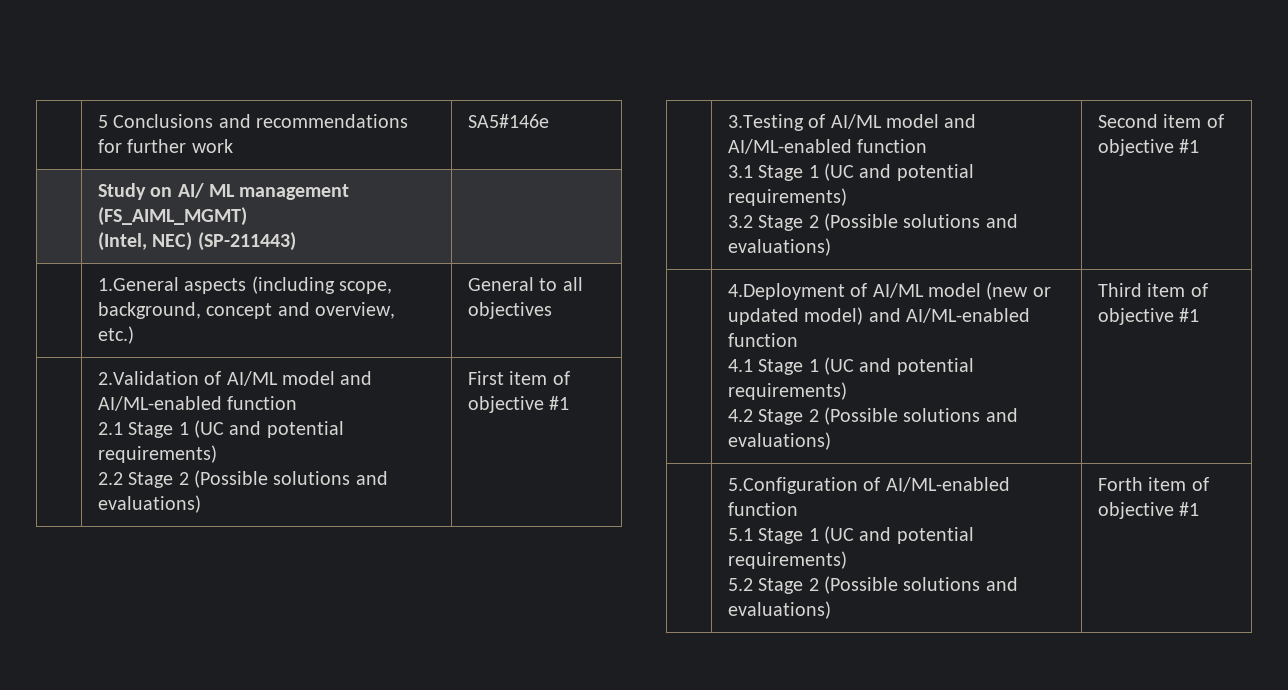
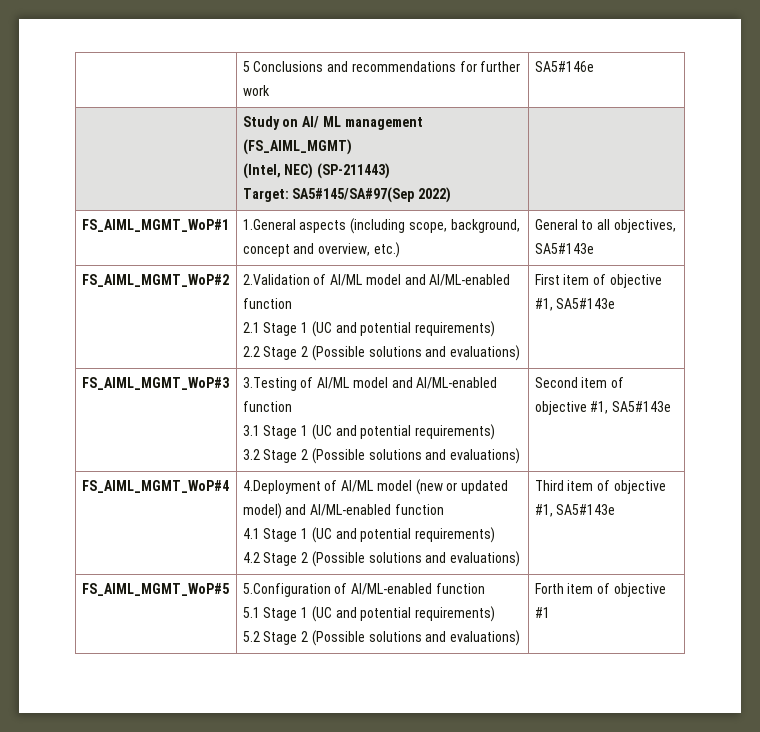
  | Study on AI/ ML management (FS_AIML_MGMT)
- (Intel, NEC) (SP-211443) |
- | 1.General aspects (including scope, background, concept and overview, etc.) | General to all objectives
- | 2.Validation of AI/ML model and AI/ML-enabled function
+ (Intel, NEC) (SP-211443)
+ Target: SA5#145/SA#97(Sep 2022) |
+ FS_AIML_MGMT_WoP#1 | 1.General aspects (including scope, background, concept and overview, etc.) | General to all objectives, SA5#143e
+ FS_AIML_MGMT_WoP#2 | 2.Validation of AI/ML model and AI/ML-enabled function
  2.1 Stage 1 (UC and potential requirements)
- 2.2 Stage 2 (Possible solutions and evaluations) | First item of objective #1
- | 3.Testing of AI/ML model and AI/ML-enabled function
+ 2.2 Stage 2 (Possible solutions and evaluations) | First item of objective #1, SA5#143e
+ FS_AIML_MGMT_WoP#3 | 3.Testing of AI/ML model and AI/ML-enabled function
  3.1 Stage 1 (UC and potential requirements)
- 3.2 Stage 2 (Possible solutions and evaluations) | Second item of objective #1
- | 4.Deployment of AI/ML model (new or updated model) and AI/ML-enabled function
+ 3.2 Stage 2 (Possible solutions and evaluations) | Second item of objective #1, SA5#143e
+ FS_AIML_MGMT_WoP#4 | 4.Deployment of AI/ML model (new or updated model) and AI/ML-enabled function
  4.1 Stage 1 (UC and potential requirements)
- 4.2 Stage 2 (Possible solutions and evaluations) | Third item of objective #1
- | 5.Configuration of AI/ML-enabled function
+ 4.2 Stage 2 (Possible solutions and evaluations) | Third item of objective #1, SA5#143e
+ FS_AIML_MGMT_WoP#5 | 5.Configuration of AI/ML-enabled function

